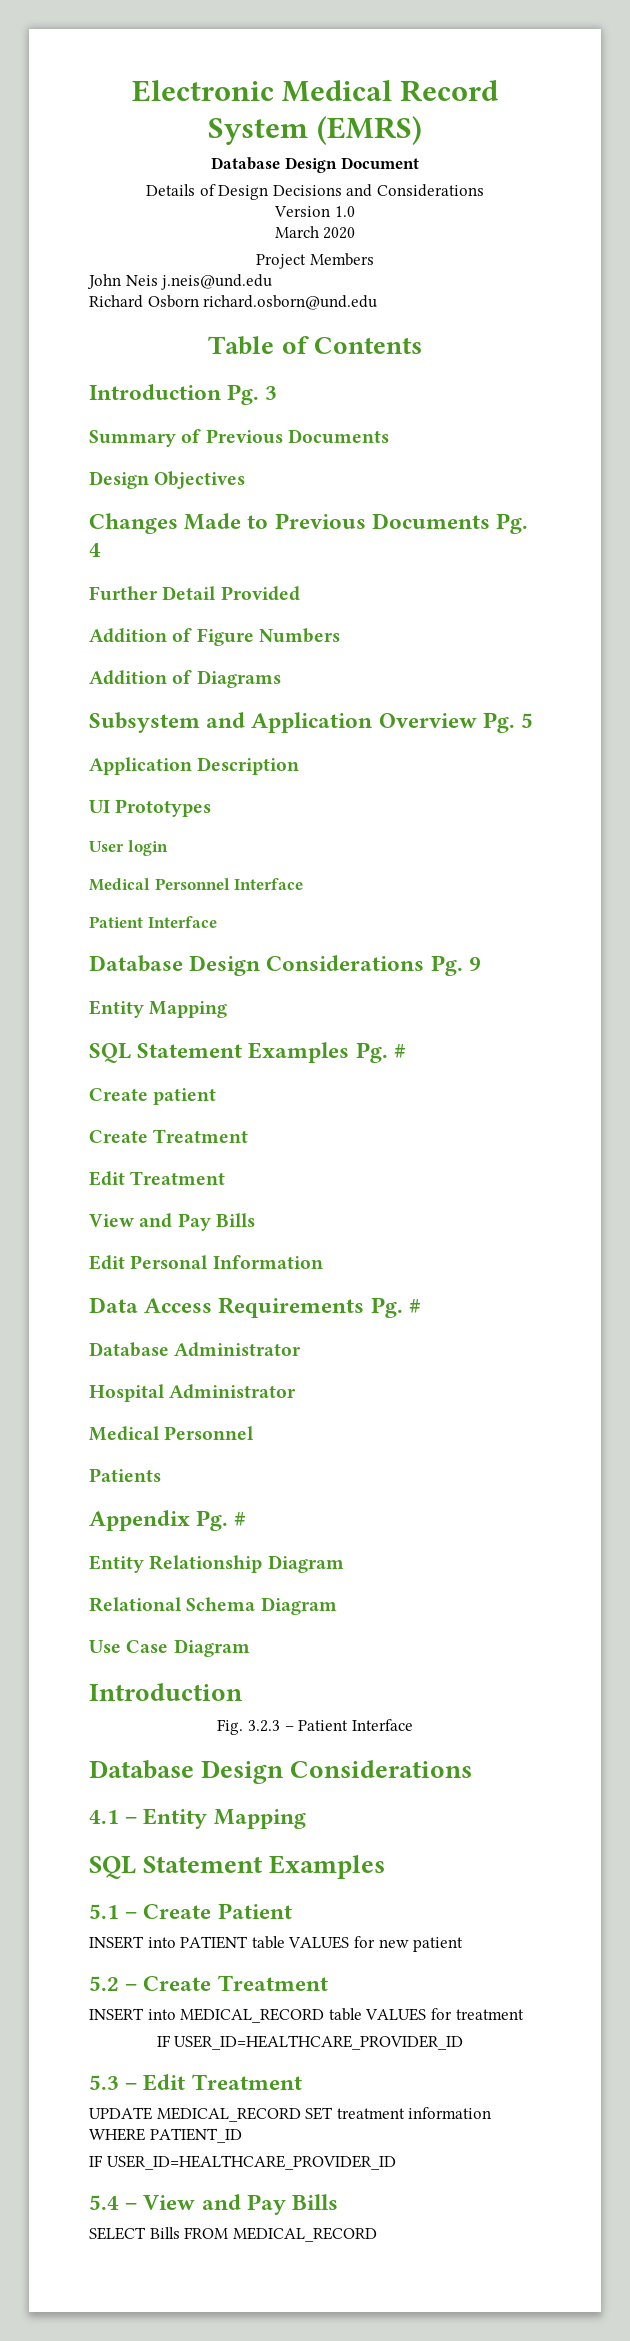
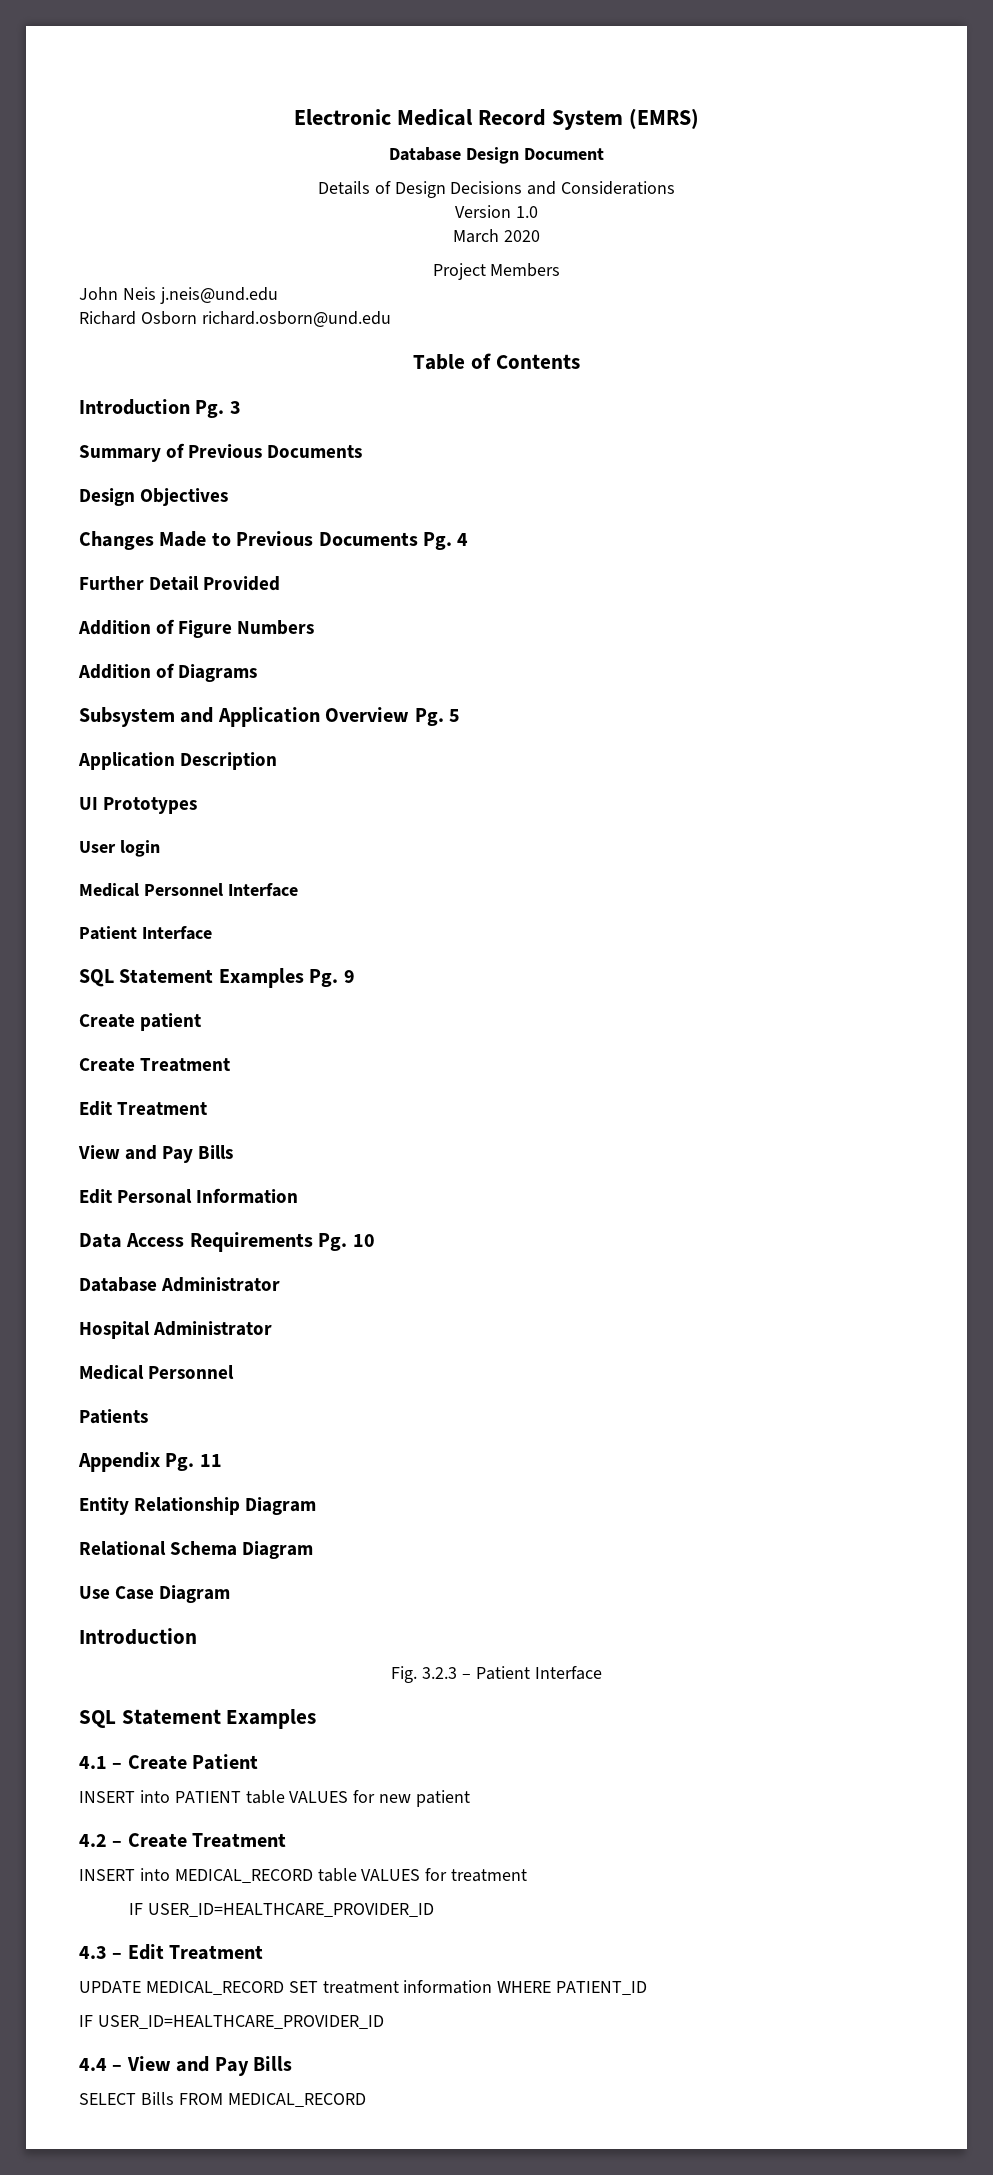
- Database Design Considerations Pg. 9
- Entity Mapping
- SQL Statement Examples Pg. #
+ SQL Statement Examples Pg. 9
- Data Access Requirements Pg. #
+ Data Access Requirements Pg. 10
- Appendix Pg. #
+ Appendix Pg. 11
  Fig. 3.2.3 – Patient Interface
- Database Design Considerations
- 4.1 – Entity Mapping
- 5.1 – Create Patient
+ 4.1 – Create Patient
- 5.2 – Create Treatment
+ 4.2 – Create Treatment
- 5.3 – Edit Treatment
+ 4.3 – Edit Treatment
- 5.4 – View and Pay Bills
+ 4.4 – View and Pay Bills

